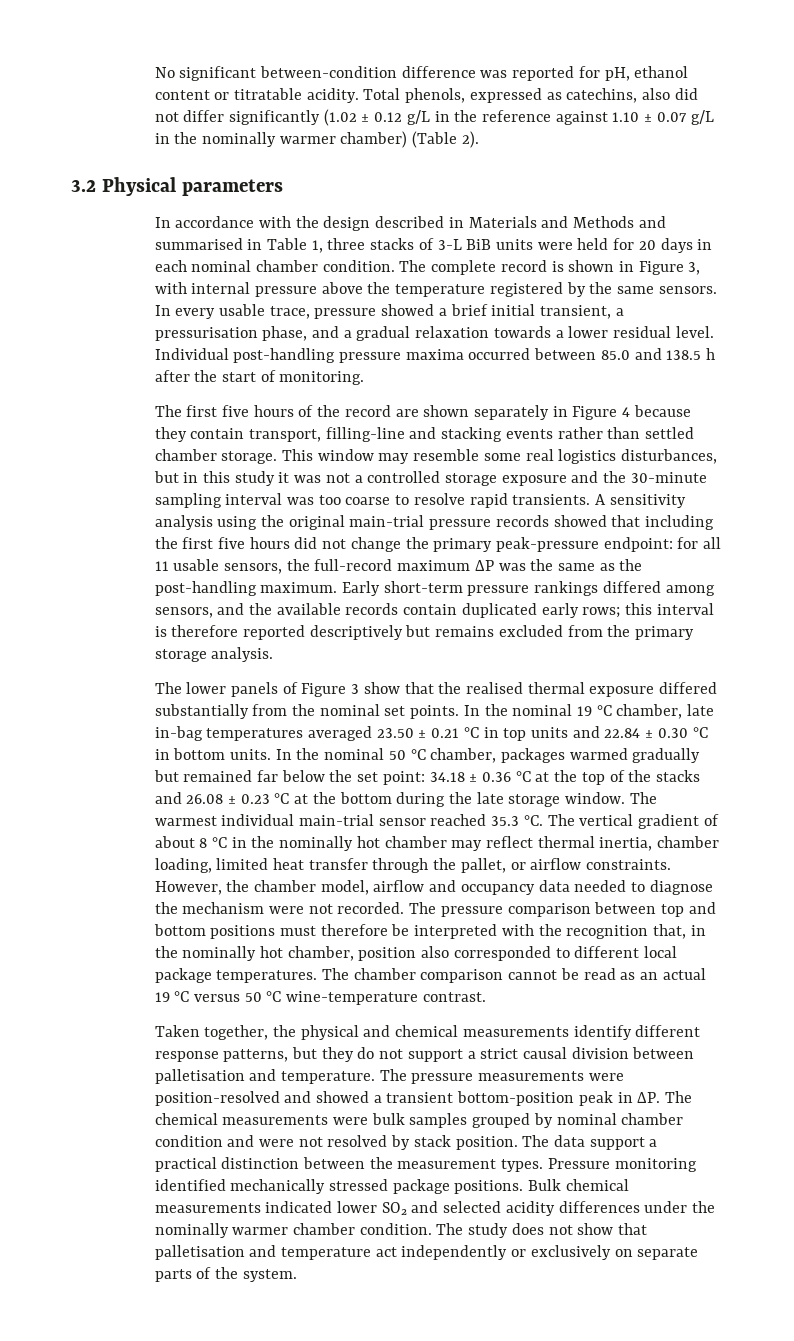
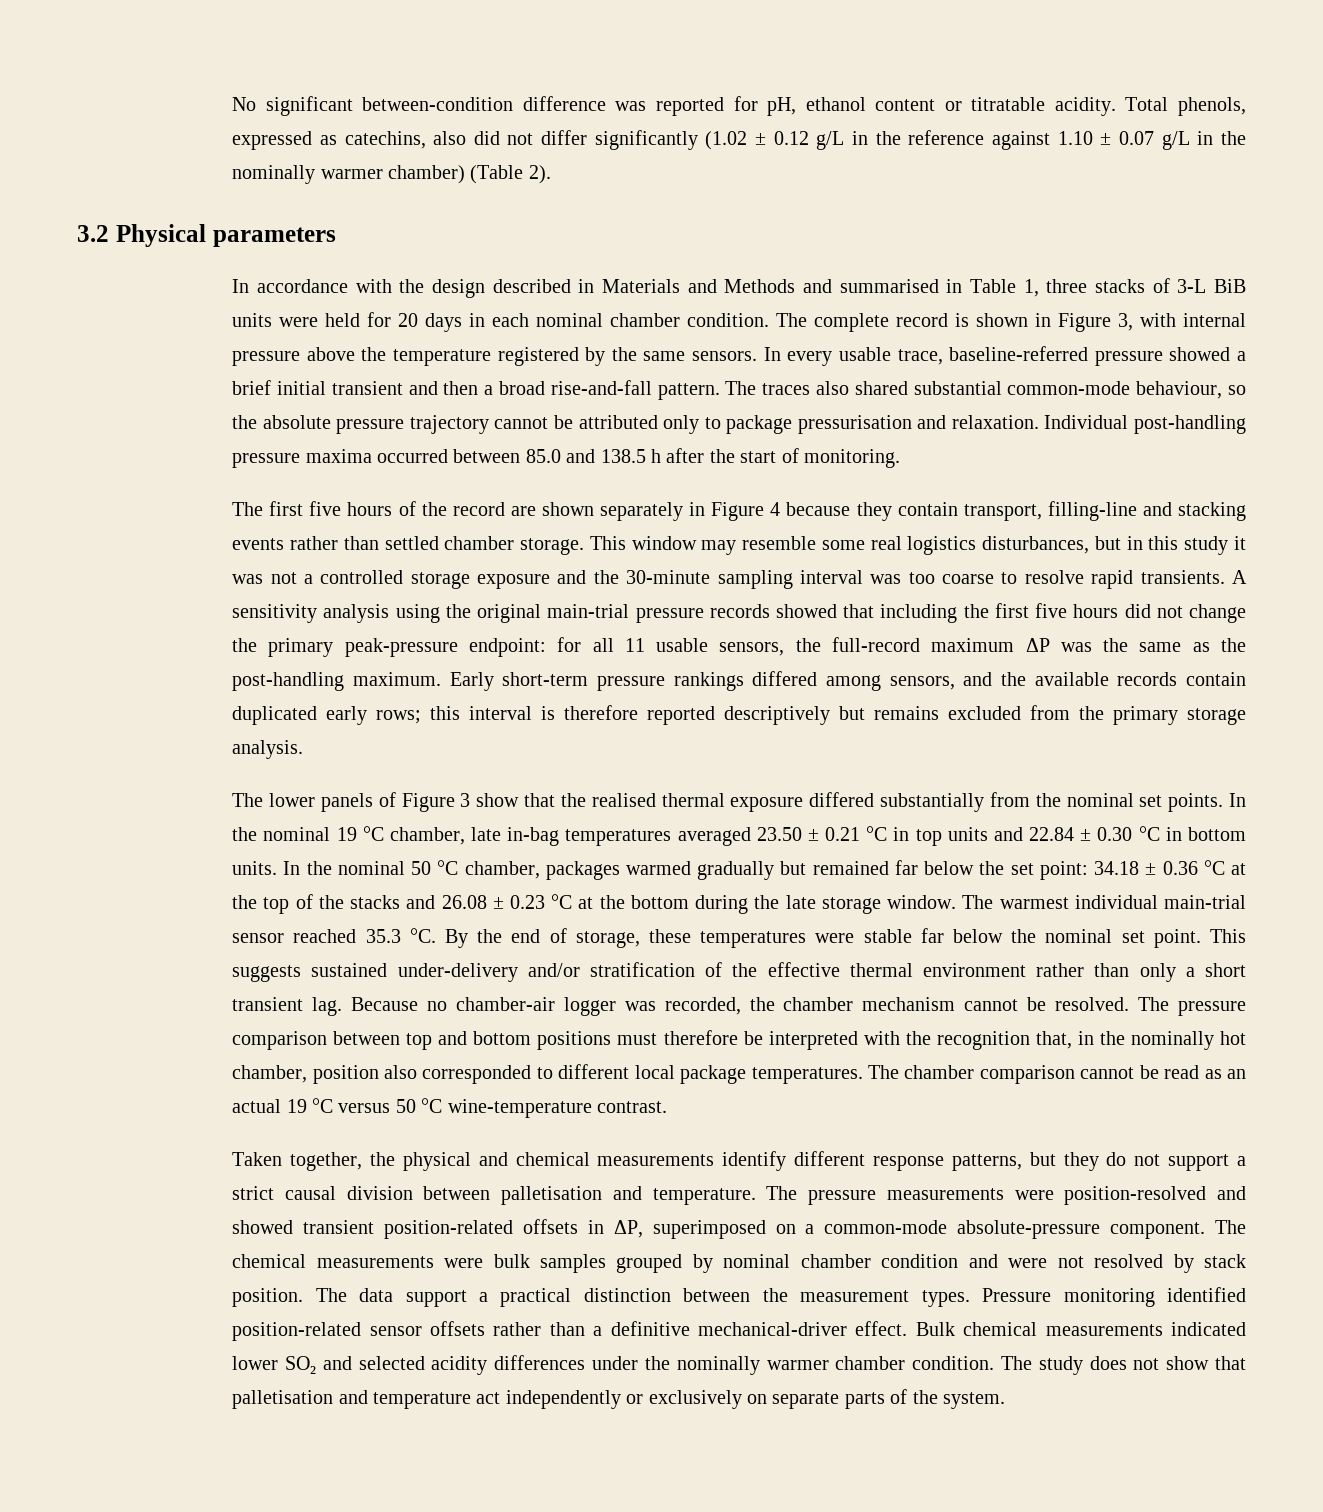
- In every usable trace, pressure showed a brief initial transient, a pressurisation phase, and a gradual relaxation towards a lower residual level.
+ In every usable trace, baseline-referred pressure showed a brief initial transient and then a broad rise-and-fall pattern. The traces also shared substantial common-mode behaviour, so the absolute pressure trajectory cannot be attributed only to package pressurisation and relaxation.
- The vertical gradient of about 8 °C in the nominally hot chamber may reflect thermal inertia, chamber loading, limited heat transfer through the pallet, or airflow constraints. However, the chamber model, airflow and occupancy data needed to diagnose the mechanism were not recorded.
+ By the end of storage, these temperatures were stable far below the nominal set point. This suggests sustained under-delivery and/or stratification of the effective thermal environment rather than only a short transient lag. Because no chamber-air logger was recorded, the chamber mechanism cannot be resolved.
- The pressure measurements were position-resolved and showed a transient bottom-position peak in ΔP. The chemical measurements were bulk samples grouped by nominal chamber condition and were not resolved by stack position.
+ The pressure measurements were position-resolved and showed transient position-related offsets in ΔP, superimposed on a common-mode absolute-pressure component. The chemical measurements were bulk samples grouped by nominal chamber condition and were not resolved by stack position.
- Pressure monitoring identified mechanically stressed package positions.
+ Pressure monitoring identified position-related sensor offsets rather than a definitive mechanical-driver effect.

